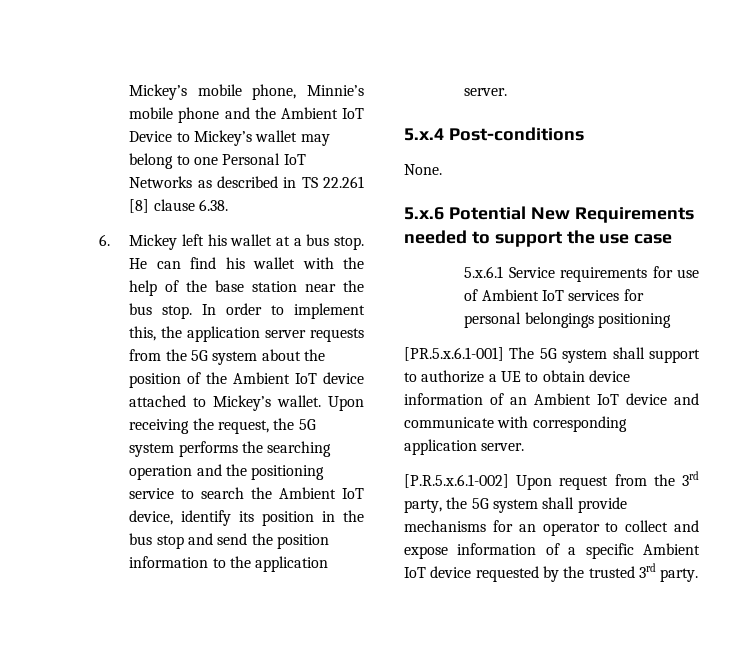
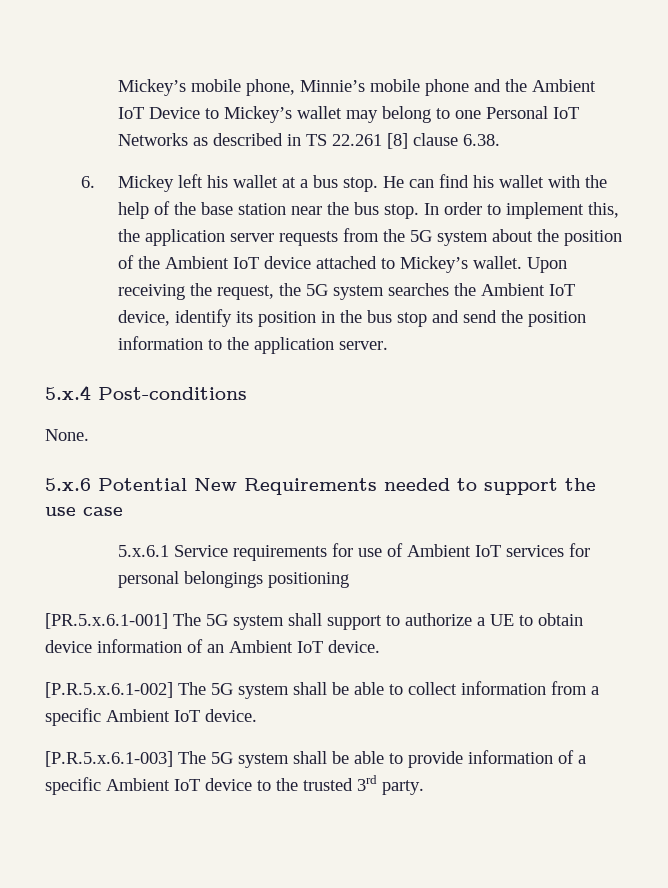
- Upon receiving the request, the 5G system performs the searching operation and the positioning service to search the Ambient IoT device, identify its position in the bus stop and send the position information to the application server.
+ Upon receiving the request, the 5G system searches the Ambient IoT device, identify its position in the bus stop and send the position information to the application server.
- [PR.5.x.6.1-001] The 5G system shall support to authorize a UE to obtain device information of an Ambient IoT device and communicate with corresponding application server.
- [P.R.5.x.6.1-002] Upon request from the 3rd party, the 5G system shall provide mechanisms for an operator to collect and expose information of a specific Ambient IoT device requested by the trusted 3rd party.
+ [PR.5.x.6.1-001] The 5G system shall support to authorize a UE to obtain device information of an Ambient IoT device.
+ [P.R.5.x.6.1-002] The 5G system shall be able to collect information from a specific Ambient IoT device.
+ [P.R.5.x.6.1-003] The 5G system shall be able to provide information of a specific Ambient IoT device to the trusted 3rd party.

